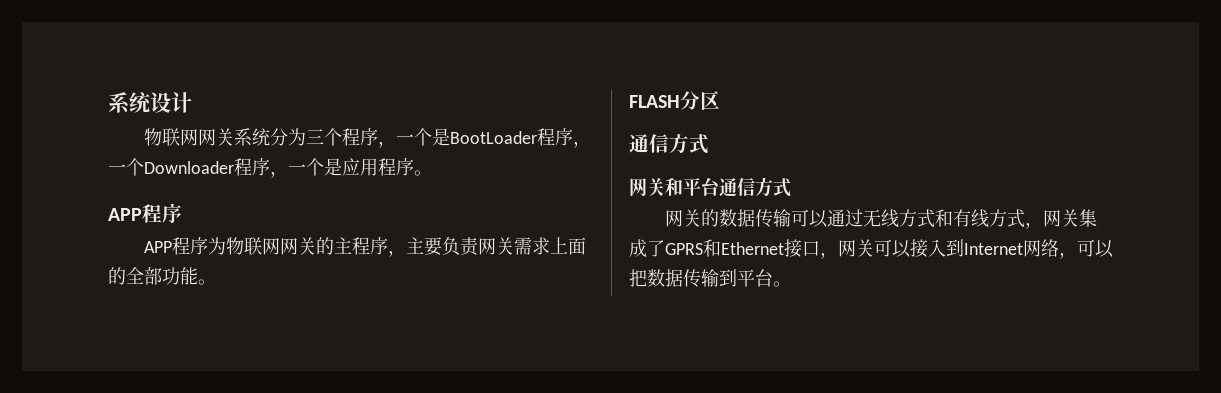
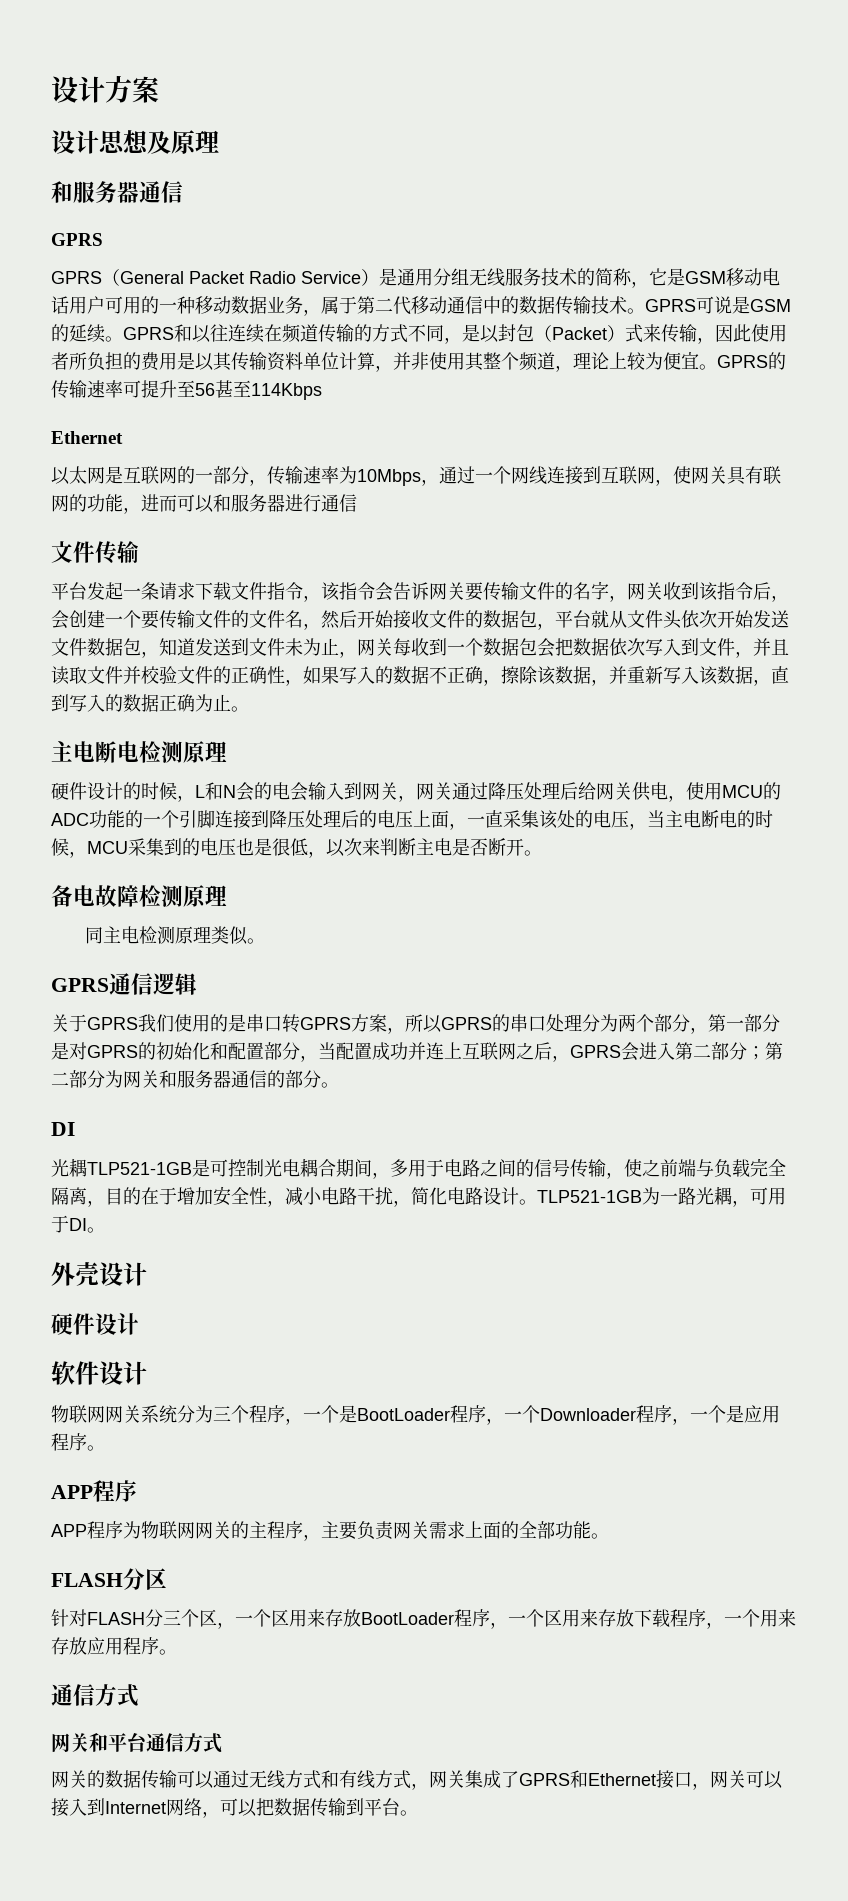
- 系统设计
+ 设计方案
+ 设计思想及原理
+ 和服务器通信
+ GPRS
+ GPRS（General Packet Radio Service）是通用分组无线服务技术的简称，它是GSM移动电话用户可用的一种移动数据业务，属于第二代移动通信中的数据传输技术。GPRS可说是GSM的延续。GPRS和以往连续在频道传输的方式不同，是以封包（Packet）式来传输，因此使用者所负担的费用是以其传输资料单位计算，并非使用其整个频道，理论上较为便宜。GPRS的传输速率可提升至56甚至114Kbps
+ Ethernet
+ 以太网是互联网的一部分，传输速率为10Mbps，通过一个网线连接到互联网，使网关具有联网的功能，进而可以和服务器进行通信
+ 文件传输
+ 平台发起一条请求下载文件指令，该指令会告诉网关要传输文件的名字，网关收到该指令后，会创建一个要传输文件的文件名，然后开始接收文件的数据包，平台就从文件头依次开始发送文件数据包，知道发送到文件未为止，网关每收到一个数据包会把数据依次写入到文件，并且读取文件并校验文件的正确性，如果写入的数据不正确，擦除该数据，并重新写入该数据，直到写入的数据正确为止。
+ 主电断电检测原理
+ 硬件设计的时候，L和N会的电会输入到网关，网关通过降压处理后给网关供电，使用MCU的ADC功能的一个引脚连接到降压处理后的电压上面，一直采集该处的电压，当主电断电的时候，MCU采集到的电压也是很低，以次来判断主电是否断开。
+ 备电故障检测原理
+ 同主电检测原理类似。
+ GPRS通信逻辑
+ 关于GPRS我们使用的是串口转GPRS方案，所以GPRS的串口处理分为两个部分，第一部分是对GPRS的初始化和配置部分，当配置成功并连上互联网之后，GPRS会进入第二部分；第二部分为网关和服务器通信的部分。
+ DI
+ 光耦TLP521-1GB是可控制光电耦合期间，多用于电路之间的信号传输，使之前端与负载完全隔离，目的在于增加安全性，减小电路干扰，简化电路设计。TLP521-1GB为一路光耦，可用于DI。
+ 外壳设计
+ 硬件设计
+ 软件设计
+ 针对FLASH分三个区，一个区用来存放BootLoader程序，一个区用来存放下载程序，一个用来存放应用程序。

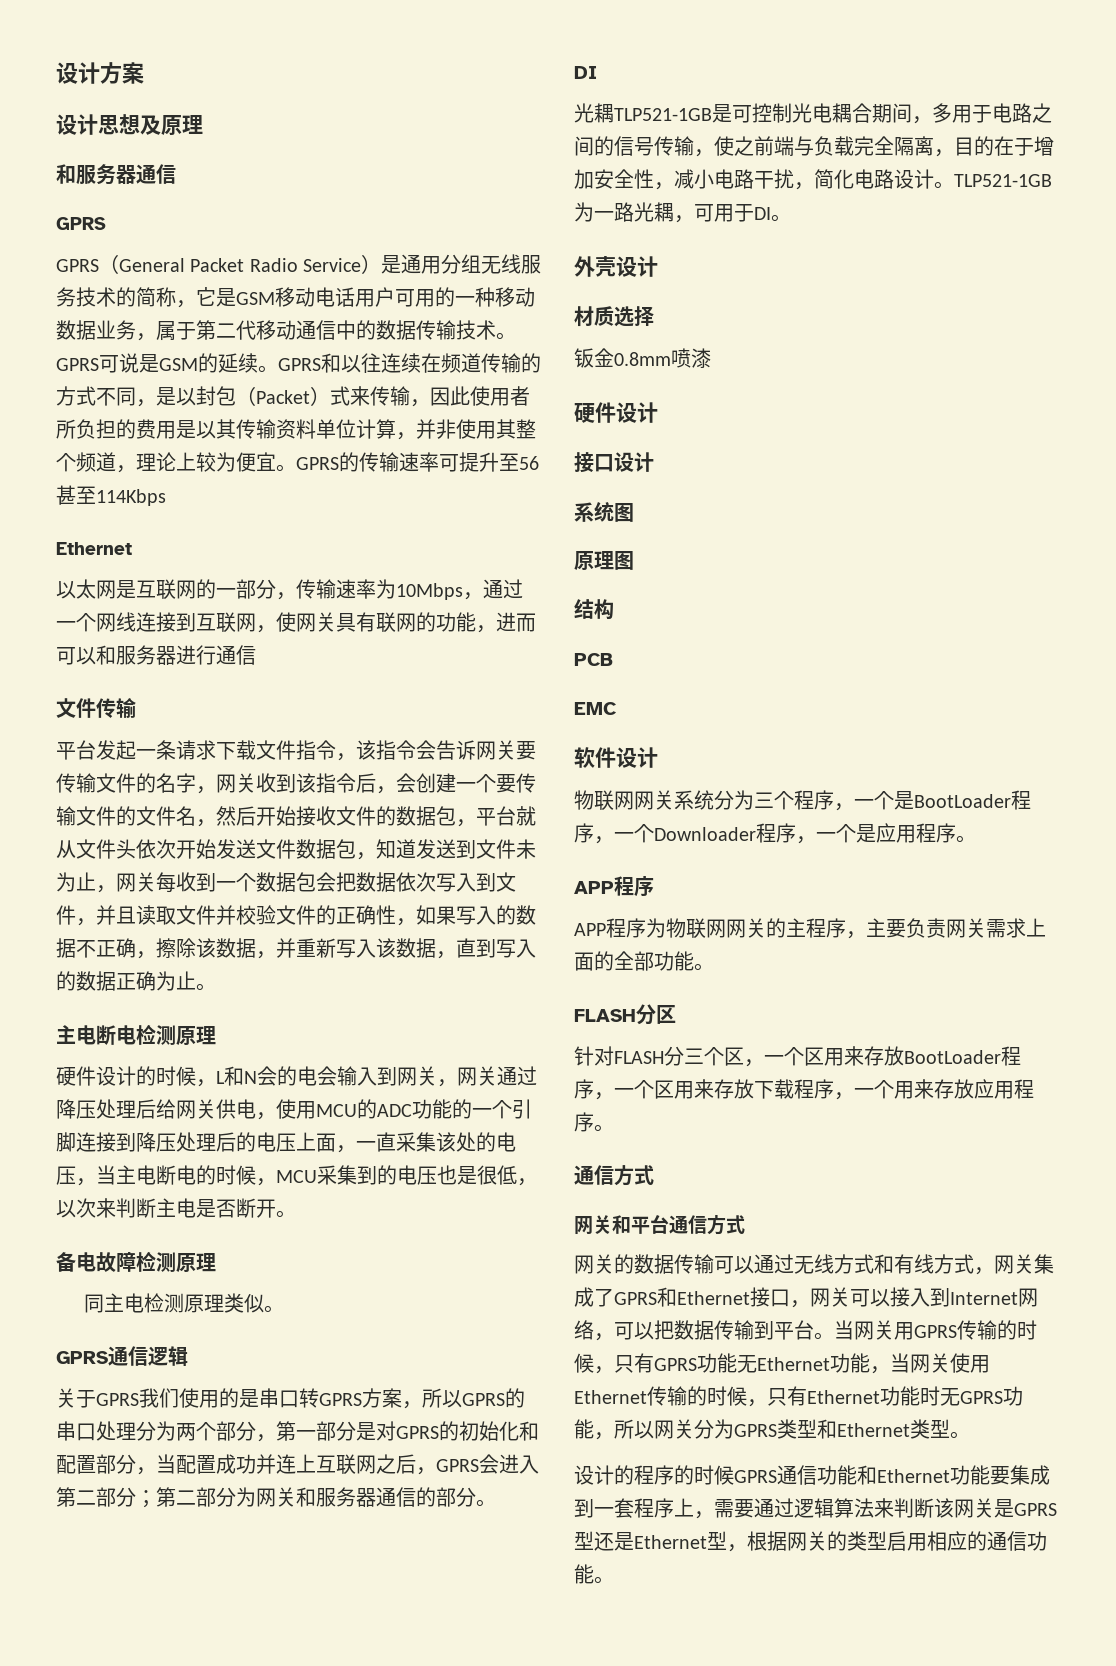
  外壳设计
+ 材质选择
+ 钣金0.8mm喷漆
  硬件设计
+ 接口设计
+ 系统图
+ 原理图
+ 结构
+ PCB
+ EMC
+ 当网关用GPRS传输的时候，只有GPRS功能无Ethernet功能，当网关使用Ethernet传输的时候，只有Ethernet功能时无GPRS功能，所以网关分为GPRS类型和Ethernet类型。
+ 设计的程序的时候GPRS通信功能和Ethernet功能要集成到一套程序上，需要通过逻辑算法来判断该网关是GPRS型还是Ethernet型，根据网关的类型启用相应的通信功能。

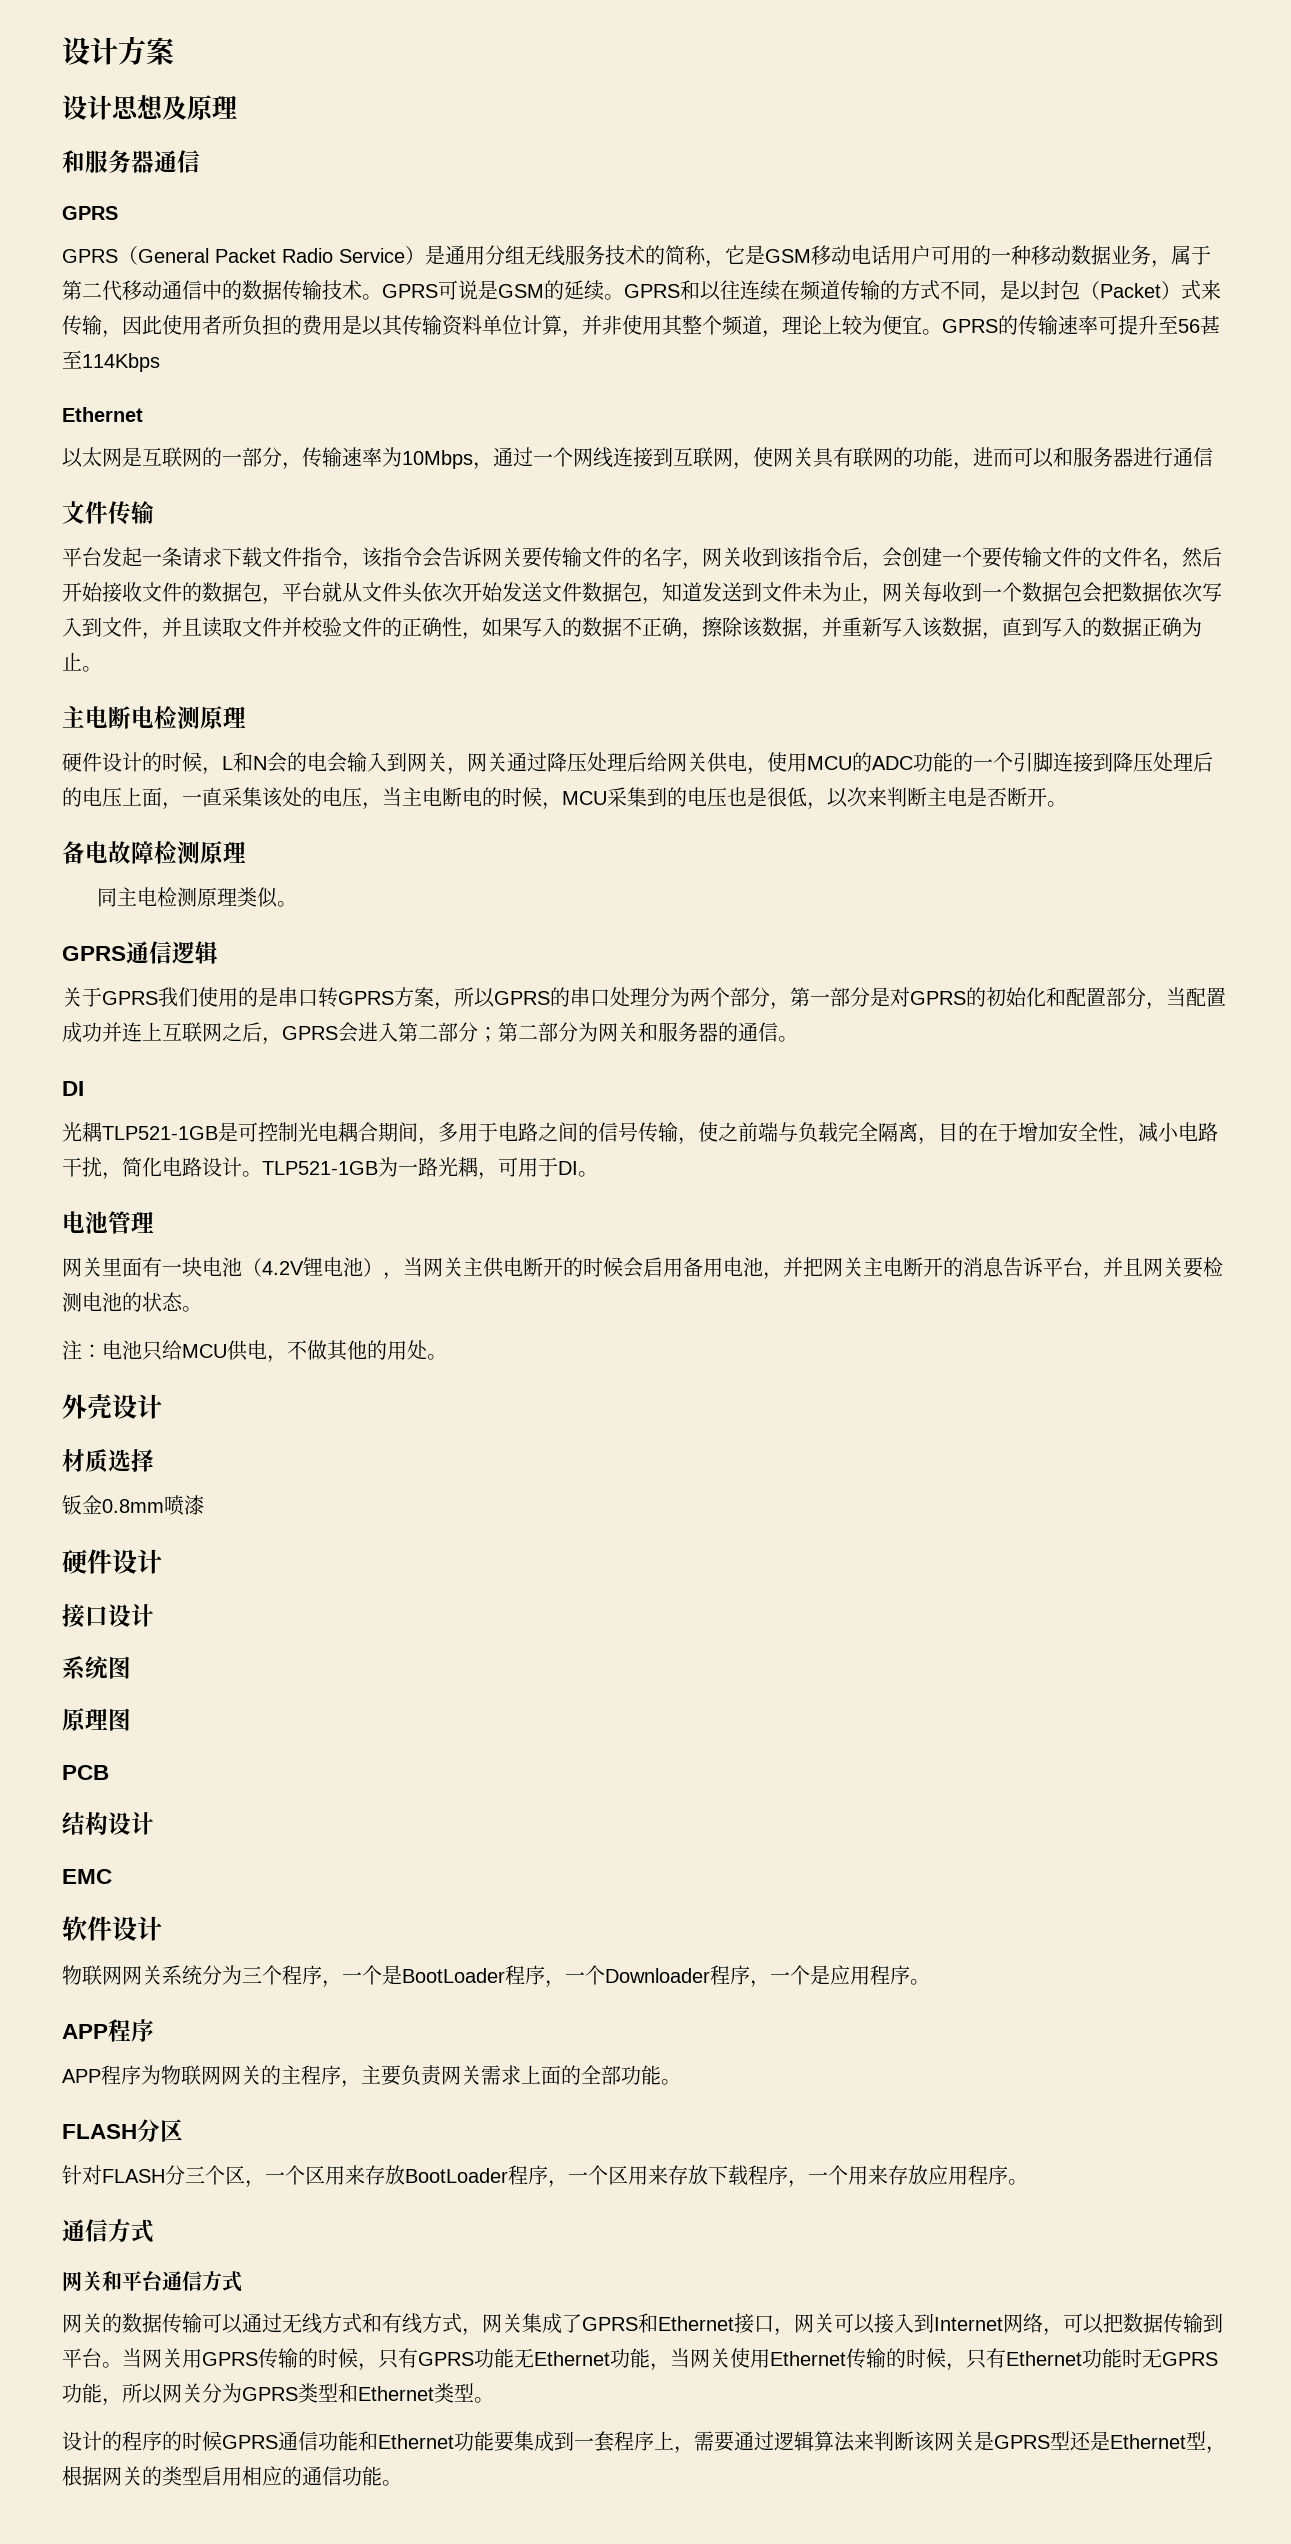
- 关于GPRS我们使用的是串口转GPRS方案，所以GPRS的串口处理分为两个部分，第一部分是对GPRS的初始化和配置部分，当配置成功并连上互联网之后，GPRS会进入第二部分；第二部分为网关和服务器通信的部分。
+ 关于GPRS我们使用的是串口转GPRS方案，所以GPRS的串口处理分为两个部分，第一部分是对GPRS的初始化和配置部分，当配置成功并连上互联网之后，GPRS会进入第二部分；第二部分为网关和服务器的通信。
+ 电池管理
+ 网关里面有一块电池（4.2V锂电池），当网关主供电断开的时候会启用备用电池，并把网关主电断开的消息告诉平台，并且网关要检测电池的状态。
+ 注：电池只给MCU供电，不做其他的用处。
+ PCB
- 结构
- PCB
+ 结构设计

